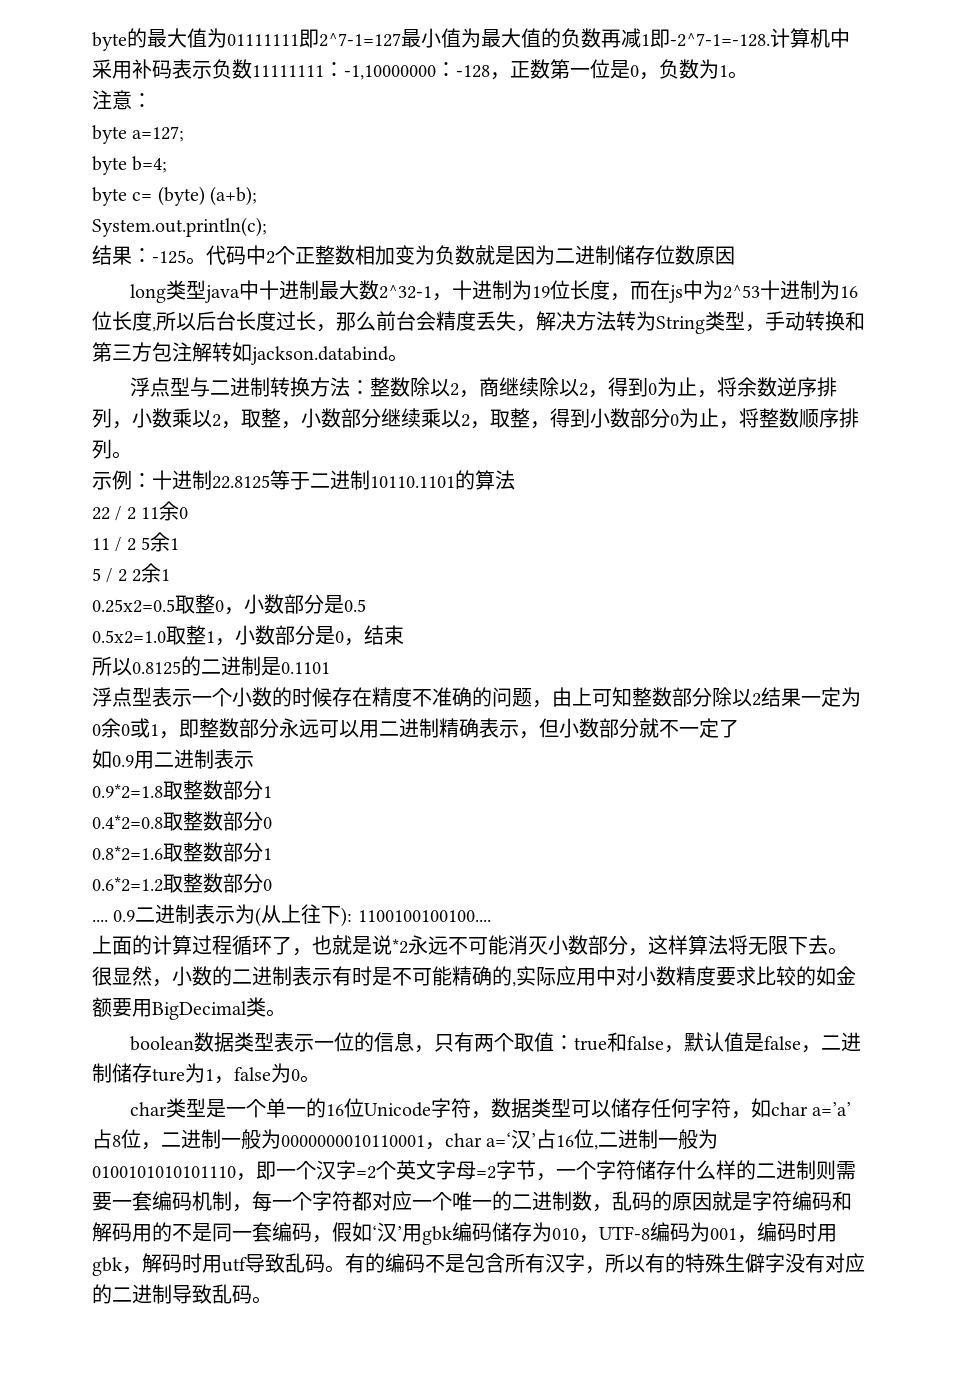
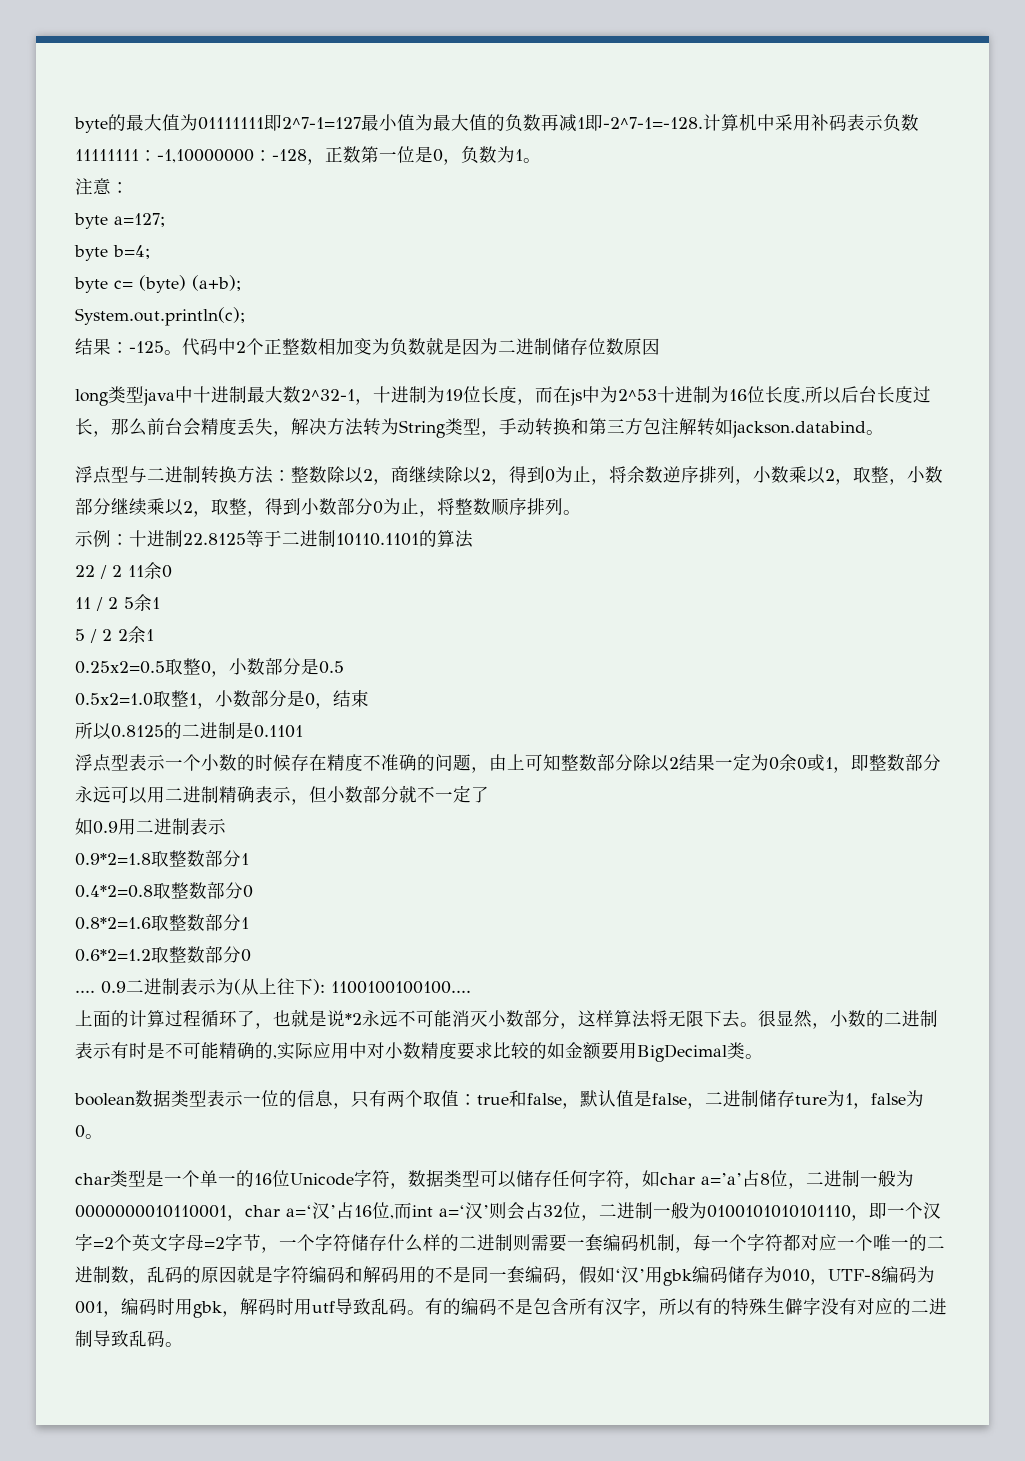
- char类型是一个单一的16位Unicode字符，数据类型可以储存任何字符，如char a=’a’占8位，二进制一般为0000000010110001，char a=‘汉’占16位,二进制一般为0100101010101110，即一个汉字=2个英文字母=2字节，一个字符储存什么样的二进制则需要一套编码机制，每一个字符都对应一个唯一的二进制数，乱码的原因就是字符编码和解码用的不是同一套编码，假如‘汉’用gbk编码储存为010，UTF-8编码为001，编码时用gbk，解码时用utf导致乱码。
+ char类型是一个单一的16位Unicode字符，数据类型可以储存任何字符，如char a=’a’占8位，二进制一般为0000000010110001，char a=‘汉’占16位,而int a=‘汉’则会占32位，二进制一般为0100101010101110，即一个汉字=2个英文字母=2字节，一个字符储存什么样的二进制则需要一套编码机制，每一个字符都对应一个唯一的二进制数，乱码的原因就是字符编码和解码用的不是同一套编码，假如‘汉’用gbk编码储存为010，UTF-8编码为001，编码时用gbk，解码时用utf导致乱码。

